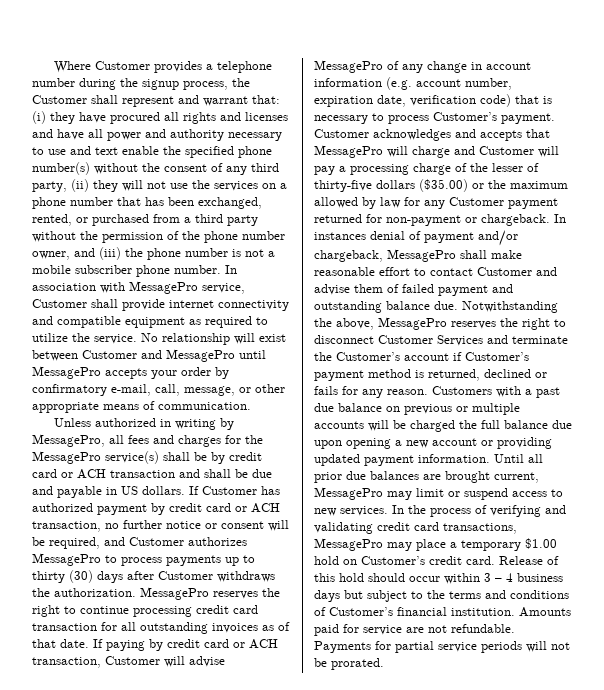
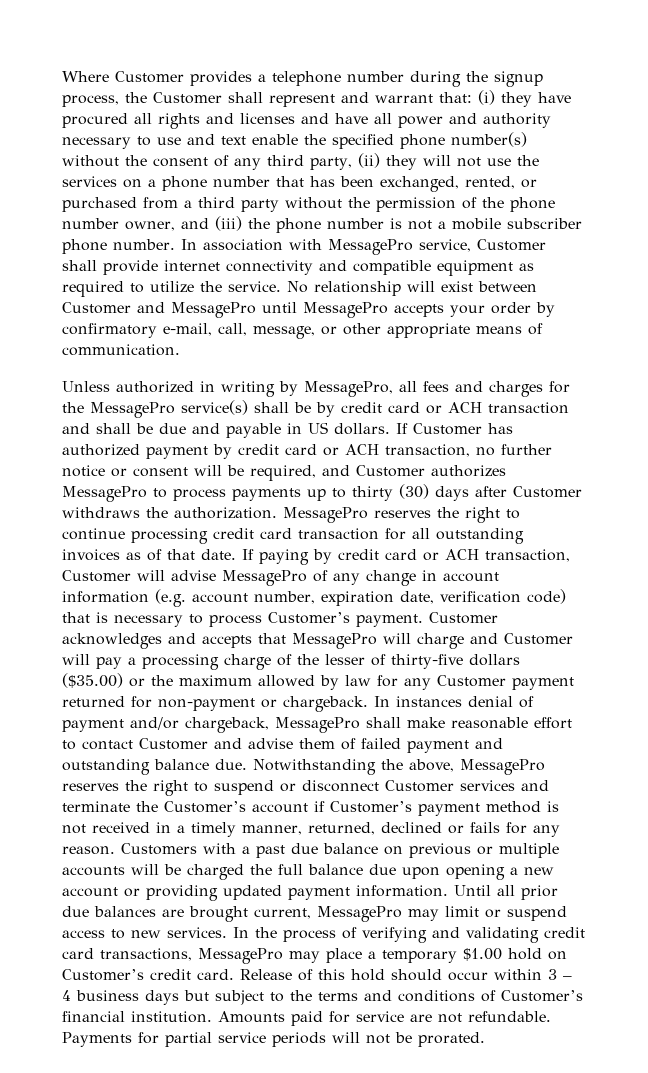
- Notwithstanding the above, MessagePro reserves the right to disconnect Customer Services and terminate the Customer’s account if Customer’s payment method is returned, declined or fails for any reason.
+ Notwithstanding the above, MessagePro reserves the right to suspend or disconnect Customer services and terminate the Customer’s account if Customer’s payment method is not received in a timely manner, returned, declined or fails for any reason.

